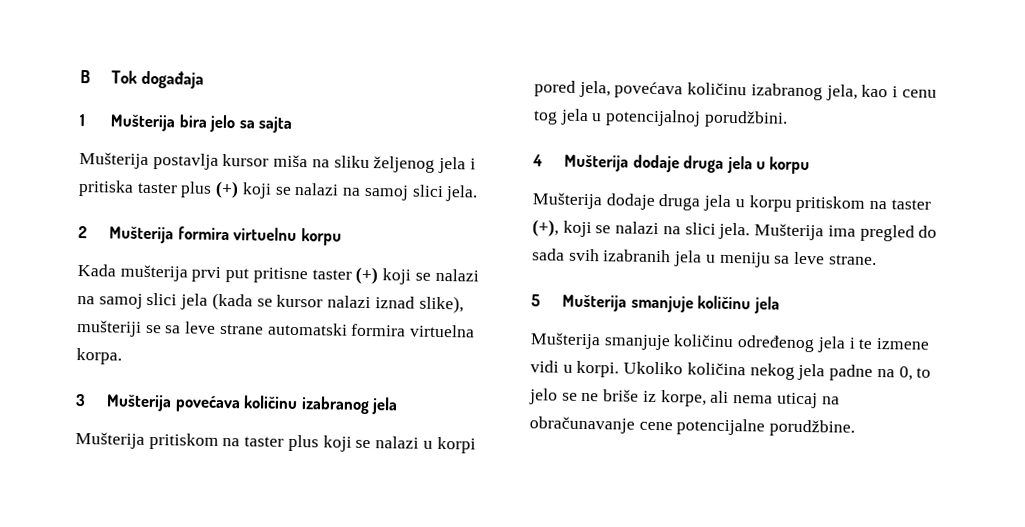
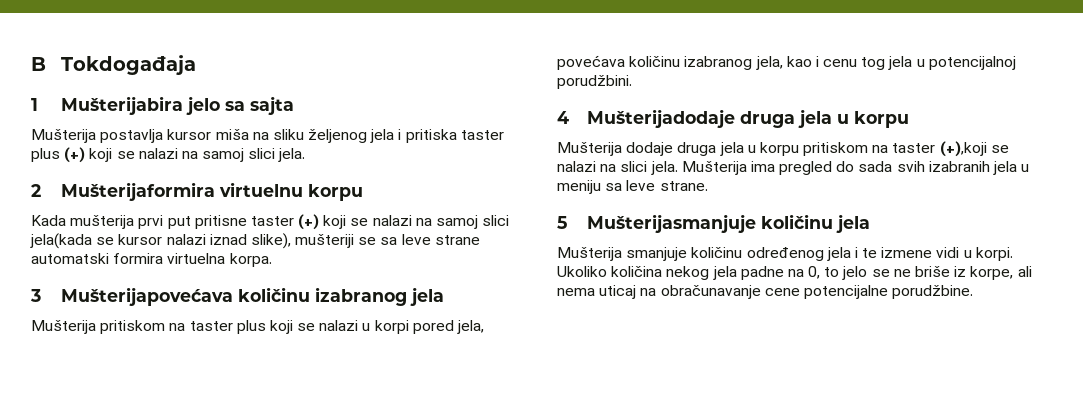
- B Tok događaja
+ B Tokdogađaja
- 1 Mušterija bira jelo sa sajta
+ 1 Mušterijabira jelo sa sajta
- 2 Mušterija formira virtuelnu korpu
+ 2 Mušterijaformira virtuelnu korpu
- Kada mušterija prvi put pritisne taster (+) koji se nalazi na samoj slici jela (kada se kursor nalazi iznad slike), mušteriji se sa leve strane automatski formira virtuelna korpa.
+ Kada mušterija prvi put pritisne taster (+) koji se nalazi na samoj slici jela(kada se kursor nalazi iznad slike), mušteriji se sa leve strane automatski formira virtuelna korpa.
- 3 Mušterija povećava količinu izabranog jela
+ 3 Mušterijapovećava količinu izabranog jela
- 4 Mušterija dodaje druga jela u korpu
+ 4 Mušterijadodaje druga jela u korpu
- Mušterija dodaje druga jela u korpu pritiskom na taster (+), koji se nalazi na slici jela.
+ Mušterija dodaje druga jela u korpu pritiskom na taster (+),koji se nalazi na slici jela.
- 5 Mušterija smanjuje količinu jela
+ 5 Mušterijasmanjuje količinu jela

